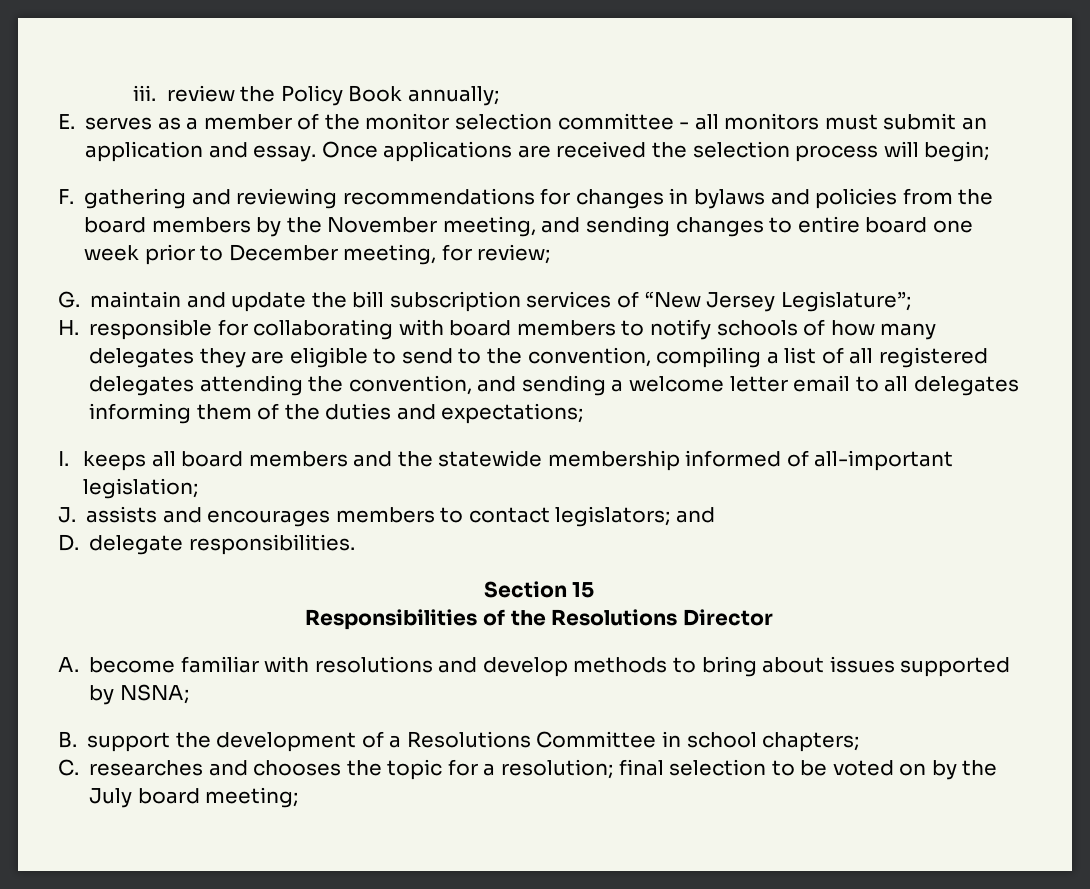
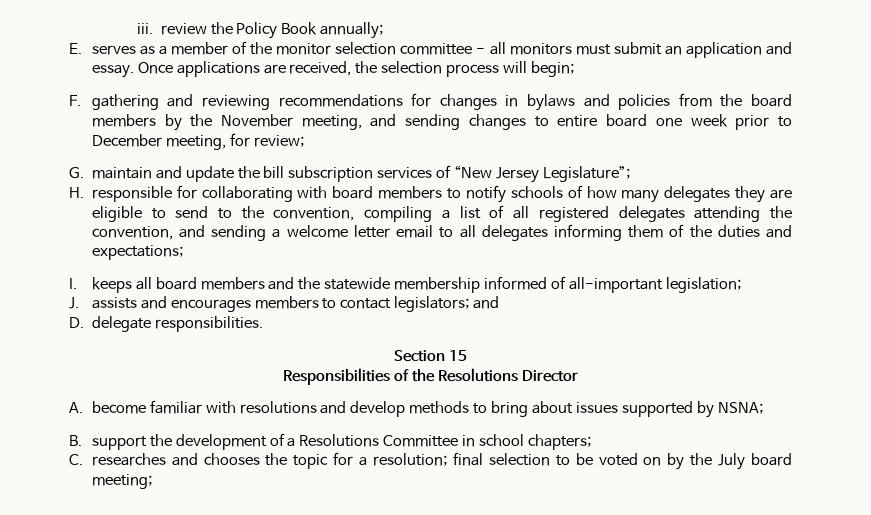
- Once applications are received the selection process will begin;
+ Once applications are received, the selection process will begin;

